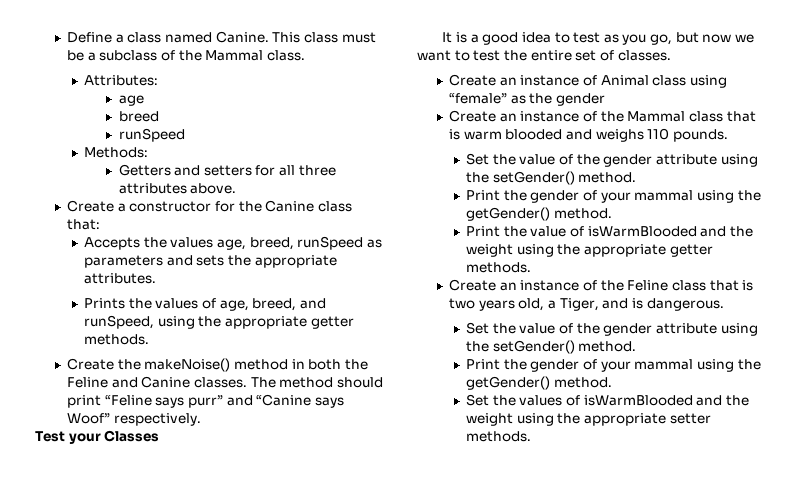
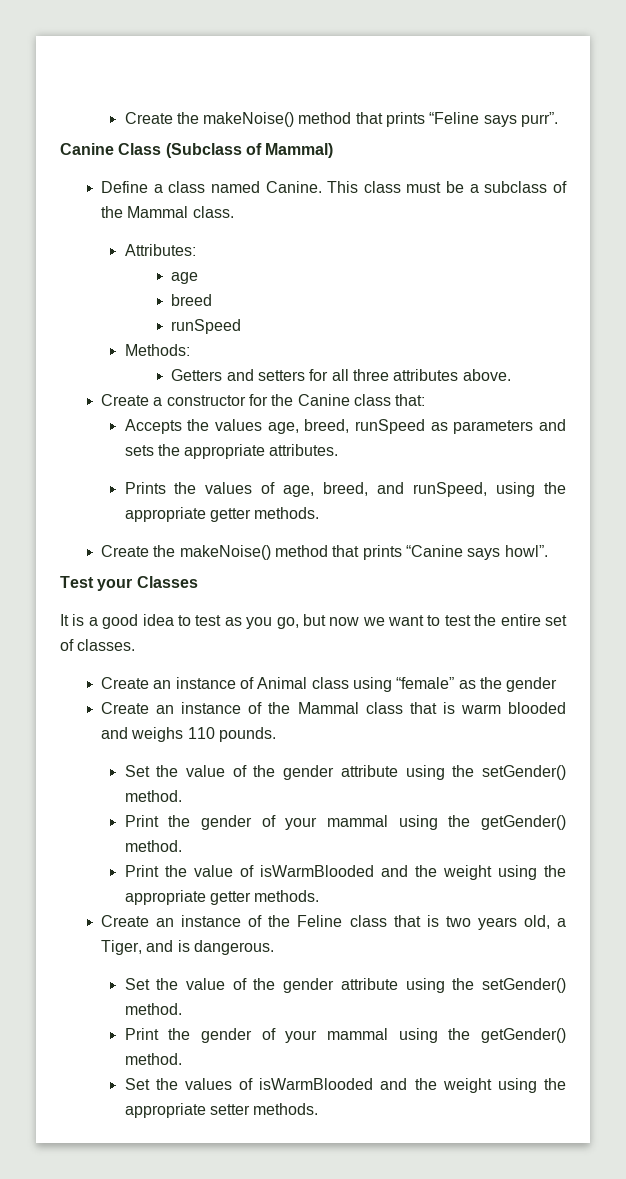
+ Create the makeNoise() method that prints “Feline says purr”.
+ Canine Class (Subclass of Mammal)
- Create the makeNoise() method in both the Feline and Canine classes. The method should print “Feline says purr” and “Canine says Woof” respectively.
+ Create the makeNoise() method that prints “Canine says howl”.

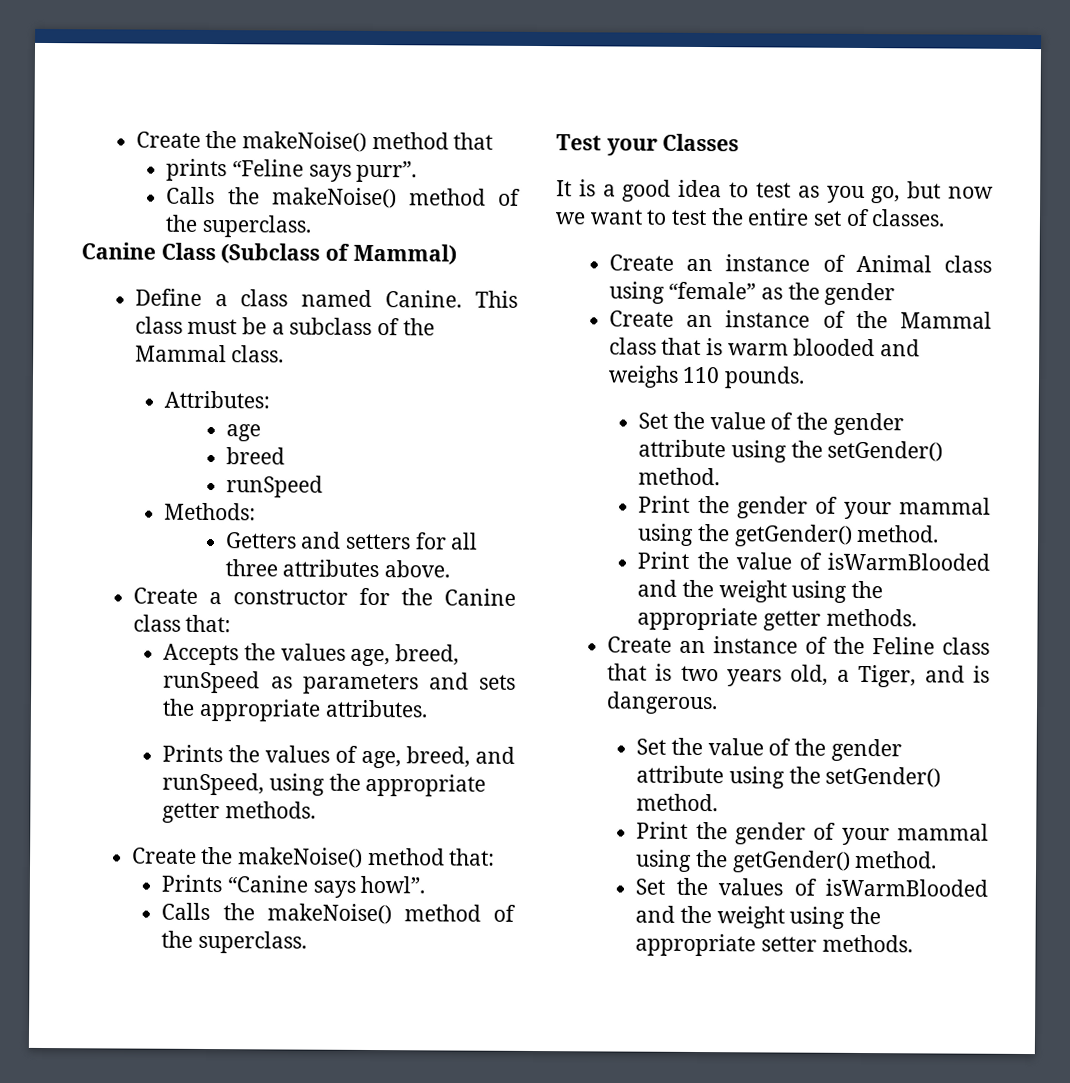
- Create the makeNoise() method that prints “Feline says purr”.
+ Create the makeNoise() method that
+ prints “Feline says purr”.
+ Calls the makeNoise() method of the superclass.
- Create the makeNoise() method that prints “Canine says howl”.
+ Create the makeNoise() method that:
+ Prints “Canine says howl”.
+ Calls the makeNoise() method of the superclass.

